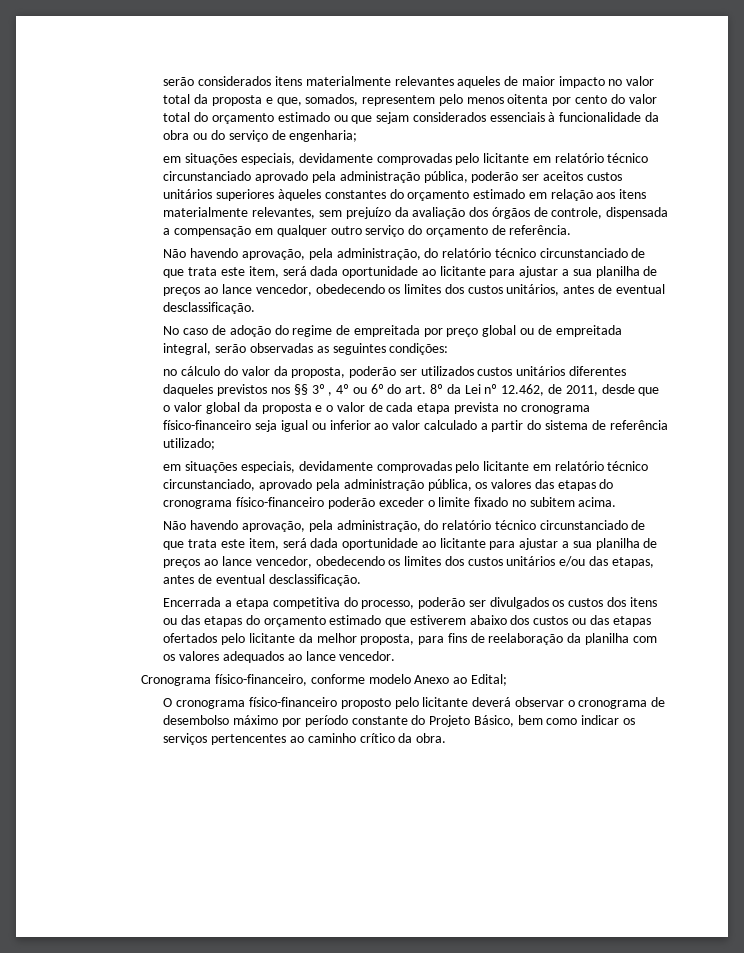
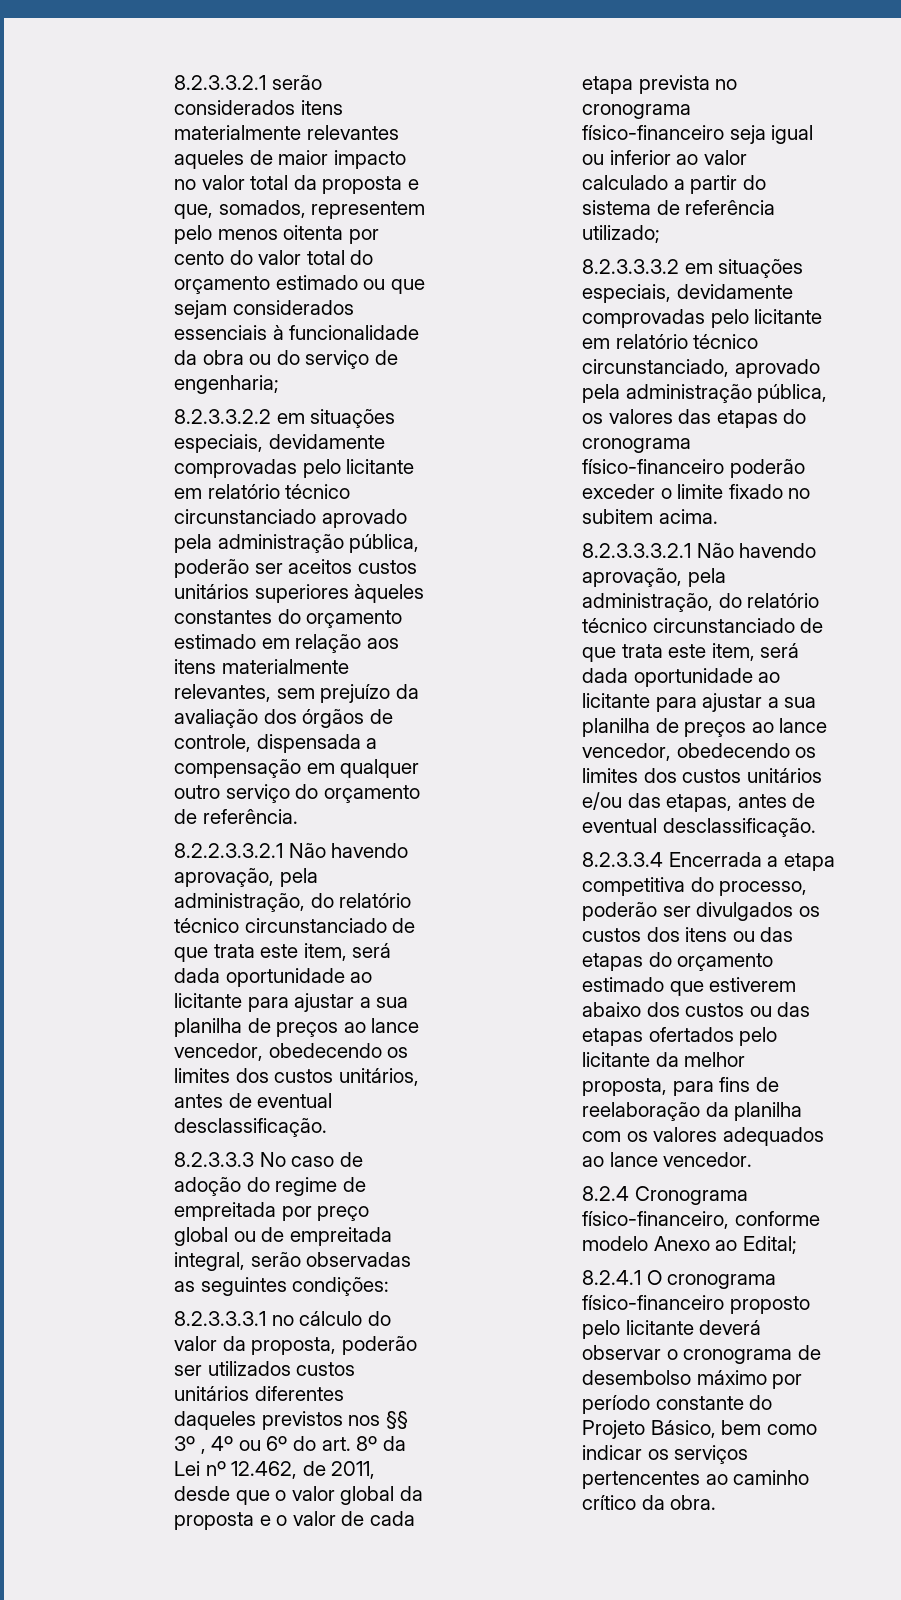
- serão considerados itens materialmente relevantes aqueles de maior impacto no valor total da proposta e que, somados, representem pelo menos oitenta por cento do valor total do orçamento estimado ou que sejam considerados essenciais à funcionalidade da obra ou do serviço de engenharia;
+ 8.2.3.3.2.1 serão considerados itens materialmente relevantes aqueles de maior impacto no valor total da proposta e que, somados, representem pelo menos oitenta por cento do valor total do orçamento estimado ou que sejam considerados essenciais à funcionalidade da obra ou do serviço de engenharia;
- em situações especiais, devidamente comprovadas pelo licitante em relatório técnico circunstanciado aprovado pela administração pública, poderão ser aceitos custos unitários superiores àqueles constantes do orçamento estimado em relação aos itens materialmente relevantes, sem prejuízo da avaliação dos órgãos de controle, dispensada a compensação em qualquer outro serviço do orçamento de referência.
+ 8.2.3.3.2.2 em situações especiais, devidamente comprovadas pelo licitante em relatório técnico circunstanciado aprovado pela administração pública, poderão ser aceitos custos unitários superiores àqueles constantes do orçamento estimado em relação aos itens materialmente relevantes, sem prejuízo da avaliação dos órgãos de controle, dispensada a compensação em qualquer outro serviço do orçamento de referência.
- Não havendo aprovação, pela administração, do relatório técnico circunstanciado de que trata este item, será dada oportunidade ao licitante para ajustar a sua planilha de preços ao lance vencedor, obedecendo os limites dos custos unitários, antes de eventual desclassificação.
+ 8.2.2.3.3.2.1 Não havendo aprovação, pela administração, do relatório técnico circunstanciado de que trata este item, será dada oportunidade ao licitante para ajustar a sua planilha de preços ao lance vencedor, obedecendo os limites dos custos unitários, antes de eventual desclassificação.
- No caso de adoção do regime de empreitada por preço global ou de empreitada integral, serão observadas as seguintes condições:
+ 8.2.3.3.3 No caso de adoção do regime de empreitada por preço global ou de empreitada integral, serão observadas as seguintes condições:
- no cálculo do valor da proposta, poderão ser utilizados custos unitários diferentes daqueles previstos nos §§ 3º , 4º ou 6º do art. 8º da Lei nº 12.462, de 2011, desde que o valor global da proposta e o valor de cada etapa prevista no cronograma físico-financeiro seja igual ou inferior ao valor calculado a partir do sistema de referência utilizado;
+ 8.2.3.3.3.1 no cálculo do valor da proposta, poderão ser utilizados custos unitários diferentes daqueles previstos nos §§ 3º , 4º ou 6º do art. 8º da Lei nº 12.462, de 2011, desde que o valor global da proposta e o valor de cada etapa prevista no cronograma físico-financeiro seja igual ou inferior ao valor calculado a partir do sistema de referência utilizado;
- em situações especiais, devidamente comprovadas pelo licitante em relatório técnico circunstanciado, aprovado pela administração pública, os valores das etapas do cronograma físico-financeiro poderão exceder o limite fixado no subitem acima.
+ 8.2.3.3.3.2 em situações especiais, devidamente comprovadas pelo licitante em relatório técnico circunstanciado, aprovado pela administração pública, os valores das etapas do cronograma físico-financeiro poderão exceder o limite fixado no subitem acima.
- Não havendo aprovação, pela administração, do relatório técnico circunstanciado de que trata este item, será dada oportunidade ao licitante para ajustar a sua planilha de preços ao lance vencedor, obedecendo os limites dos custos unitários e/ou das etapas, antes de eventual desclassificação.
+ 8.2.3.3.3.2.1 Não havendo aprovação, pela administração, do relatório técnico circunstanciado de que trata este item, será dada oportunidade ao licitante para ajustar a sua planilha de preços ao lance vencedor, obedecendo os limites dos custos unitários e/ou das etapas, antes de eventual desclassificação.
- Encerrada a etapa competitiva do processo, poderão ser divulgados os custos dos itens ou das etapas do orçamento estimado que estiverem abaixo dos custos ou das etapas ofertados pelo licitante da melhor proposta, para fins de reelaboração da planilha com os valores adequados ao lance vencedor.
+ 8.2.3.3.4 Encerrada a etapa competitiva do processo, poderão ser divulgados os custos dos itens ou das etapas do orçamento estimado que estiverem abaixo dos custos ou das etapas ofertados pelo licitante da melhor proposta, para fins de reelaboração da planilha com os valores adequados ao lance vencedor.
- Cronograma físico-financeiro, conforme modelo Anexo ao Edital;
+ 8.2.4 Cronograma físico-financeiro, conforme modelo Anexo ao Edital;
- O cronograma físico-financeiro proposto pelo licitante deverá observar o cronograma de desembolso máximo por período constante do Projeto Básico, bem como indicar os serviços pertencentes ao caminho crítico da obra.
+ 8.2.4.1 O cronograma físico-financeiro proposto pelo licitante deverá observar o cronograma de desembolso máximo por período constante do Projeto Básico, bem como indicar os serviços pertencentes ao caminho crítico da obra.

